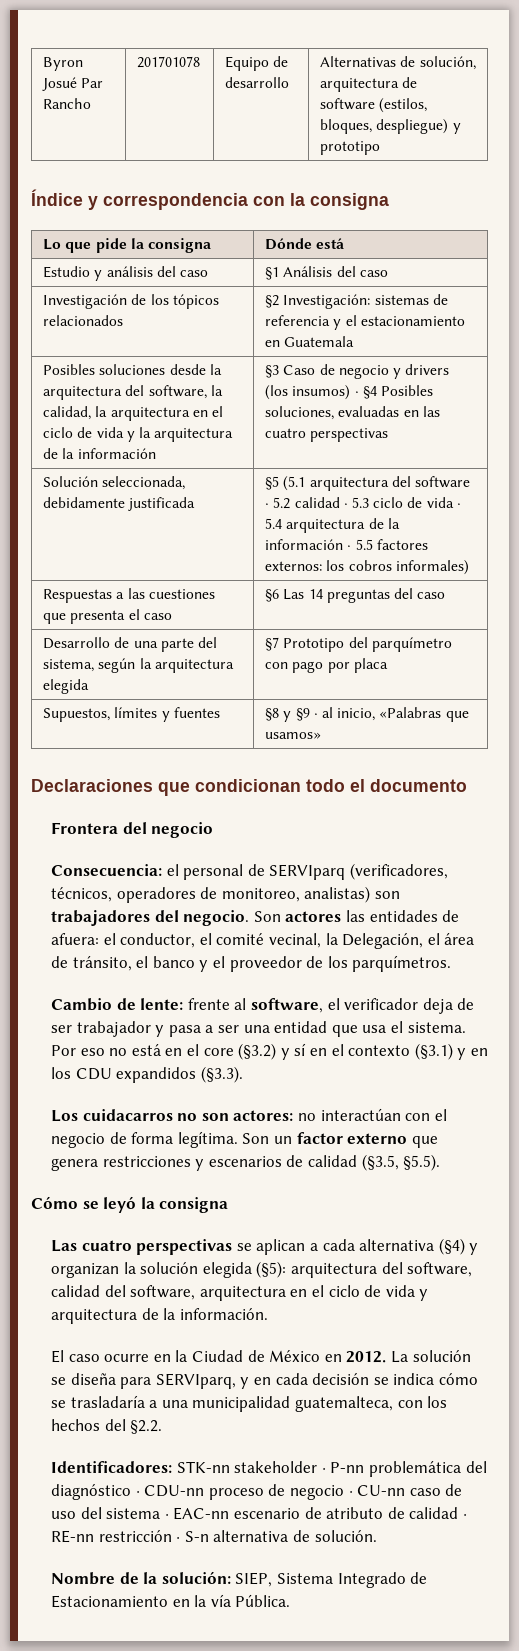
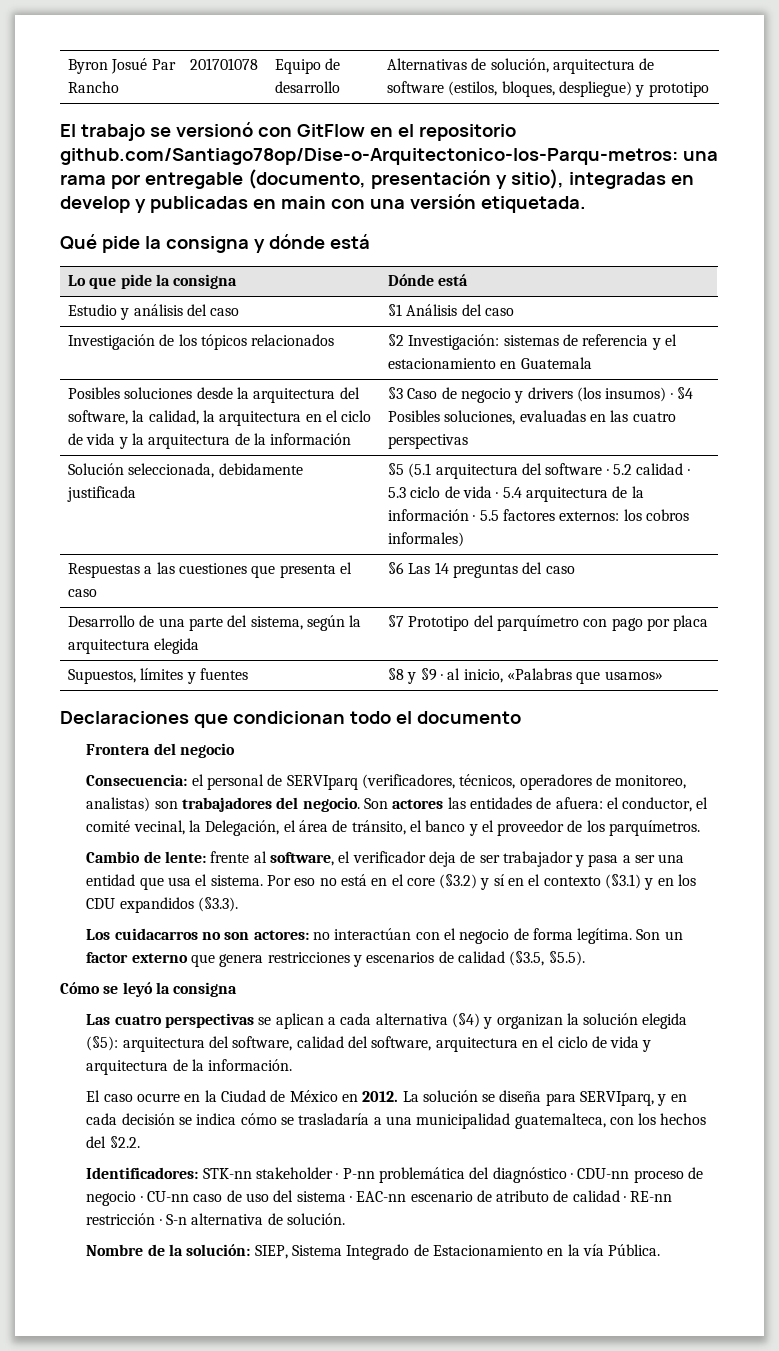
- Índice y correspondencia con la consigna
+ El trabajo se versionó con GitFlow en el repositorio github.com/Santiago78op/Dise-o-Arquitectonico-los-Parqu-metros: una rama por entregable (documento, presentación y sitio), integradas en develop y publicadas en main con una versión etiquetada.
+ Qué pide la consigna y dónde está

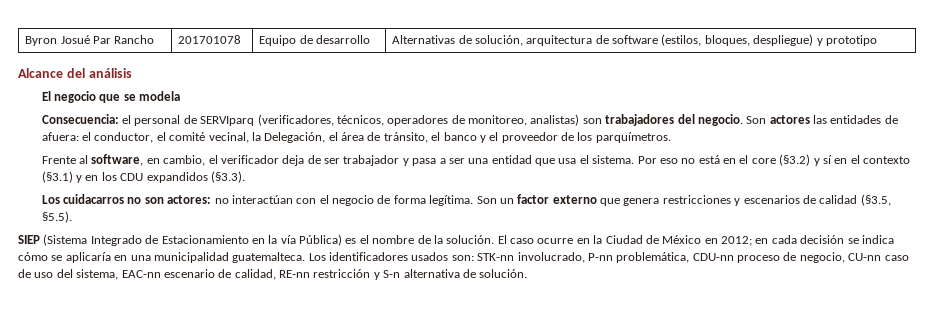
- El trabajo se versionó con GitFlow en el repositorio github.com/Santiago78op/Dise-o-Arquitectonico-los-Parqu-metros: una rama por entregable (documento, presentación y sitio), integradas en develop y publicadas en main con una versión etiquetada.
- Qué pide la consigna y dónde está
- Lo que pide la consigna | Dónde está
- Estudio y análisis del caso | §1 Análisis del caso
- Investigación de los tópicos relacionados | §2 Investigación: sistemas de referencia y el estacionamiento en Guatemala
- Posibles soluciones desde la arquitectura del software, la calidad, la arquitectura en el ciclo de vida y la arquitectura de la información | §3 Caso de negocio y drivers (los insumos) · §4 Posibles soluciones, evaluadas en las cuatro perspectivas
- Solución seleccionada, debidamente justificada | §5 (5.1 arquitectura del software · 5.2 calidad · 5.3 ciclo de vida · 5.4 arquitectura de la información · 5.5 factores externos: los cobros informales)
- Respuestas a las cuestiones que presenta el caso | §6 Las 14 preguntas del caso
- Desarrollo de una parte del sistema, según la arquitectura elegida | §7 Prototipo del parquímetro con pago por placa
- Supuestos, límites y fuentes | §8 y §9 · al inicio, «Palabras que usamos»
- Declaraciones que condicionan todo el documento
- Frontera del negocio
+ Alcance del análisis
+ El negocio que se modela
- Cambio de lente: frente al software, el verificador deja de ser trabajador y pasa a ser una entidad que usa el sistema.
+ Frente al software, en cambio, el verificador deja de ser trabajador y pasa a ser una entidad que usa el sistema.
- Cómo se leyó la consigna
- Las cuatro perspectivas se aplican a cada alternativa (§4) y organizan la solución elegida (§5): arquitectura del software, calidad del software, arquitectura en el ciclo de vida y arquitectura de la información.
- El caso ocurre en la Ciudad de México en 2012. La solución se diseña para SERVIparq, y en cada decisión se indica cómo se trasladaría a una municipalidad guatemalteca, con los hechos del §2.2.
- Identificadores: STK-nn stakeholder · P-nn problemática del diagnóstico · CDU-nn proceso de negocio · CU-nn caso de uso del sistema · EAC-nn escenario de atributo de calidad · RE-nn restricción · S-n alternativa de solución.
+ SIEP (Sistema Integrado de Estacionamiento en la vía Pública) es el nombre de la solución. El caso ocurre en la Ciudad de México en 2012; en cada decisión se indica cómo se aplicaría en una municipalidad guatemalteca. Los identificadores usados son: STK-nn involucrado, P-nn problemática, CDU-nn proceso de negocio, CU-nn caso de uso del sistema, EAC-nn escenario de calidad, RE-nn restricción y S-n alternativa de solución.
- Nombre de la solución: SIEP, Sistema Integrado de Estacionamiento en la vía Pública.

